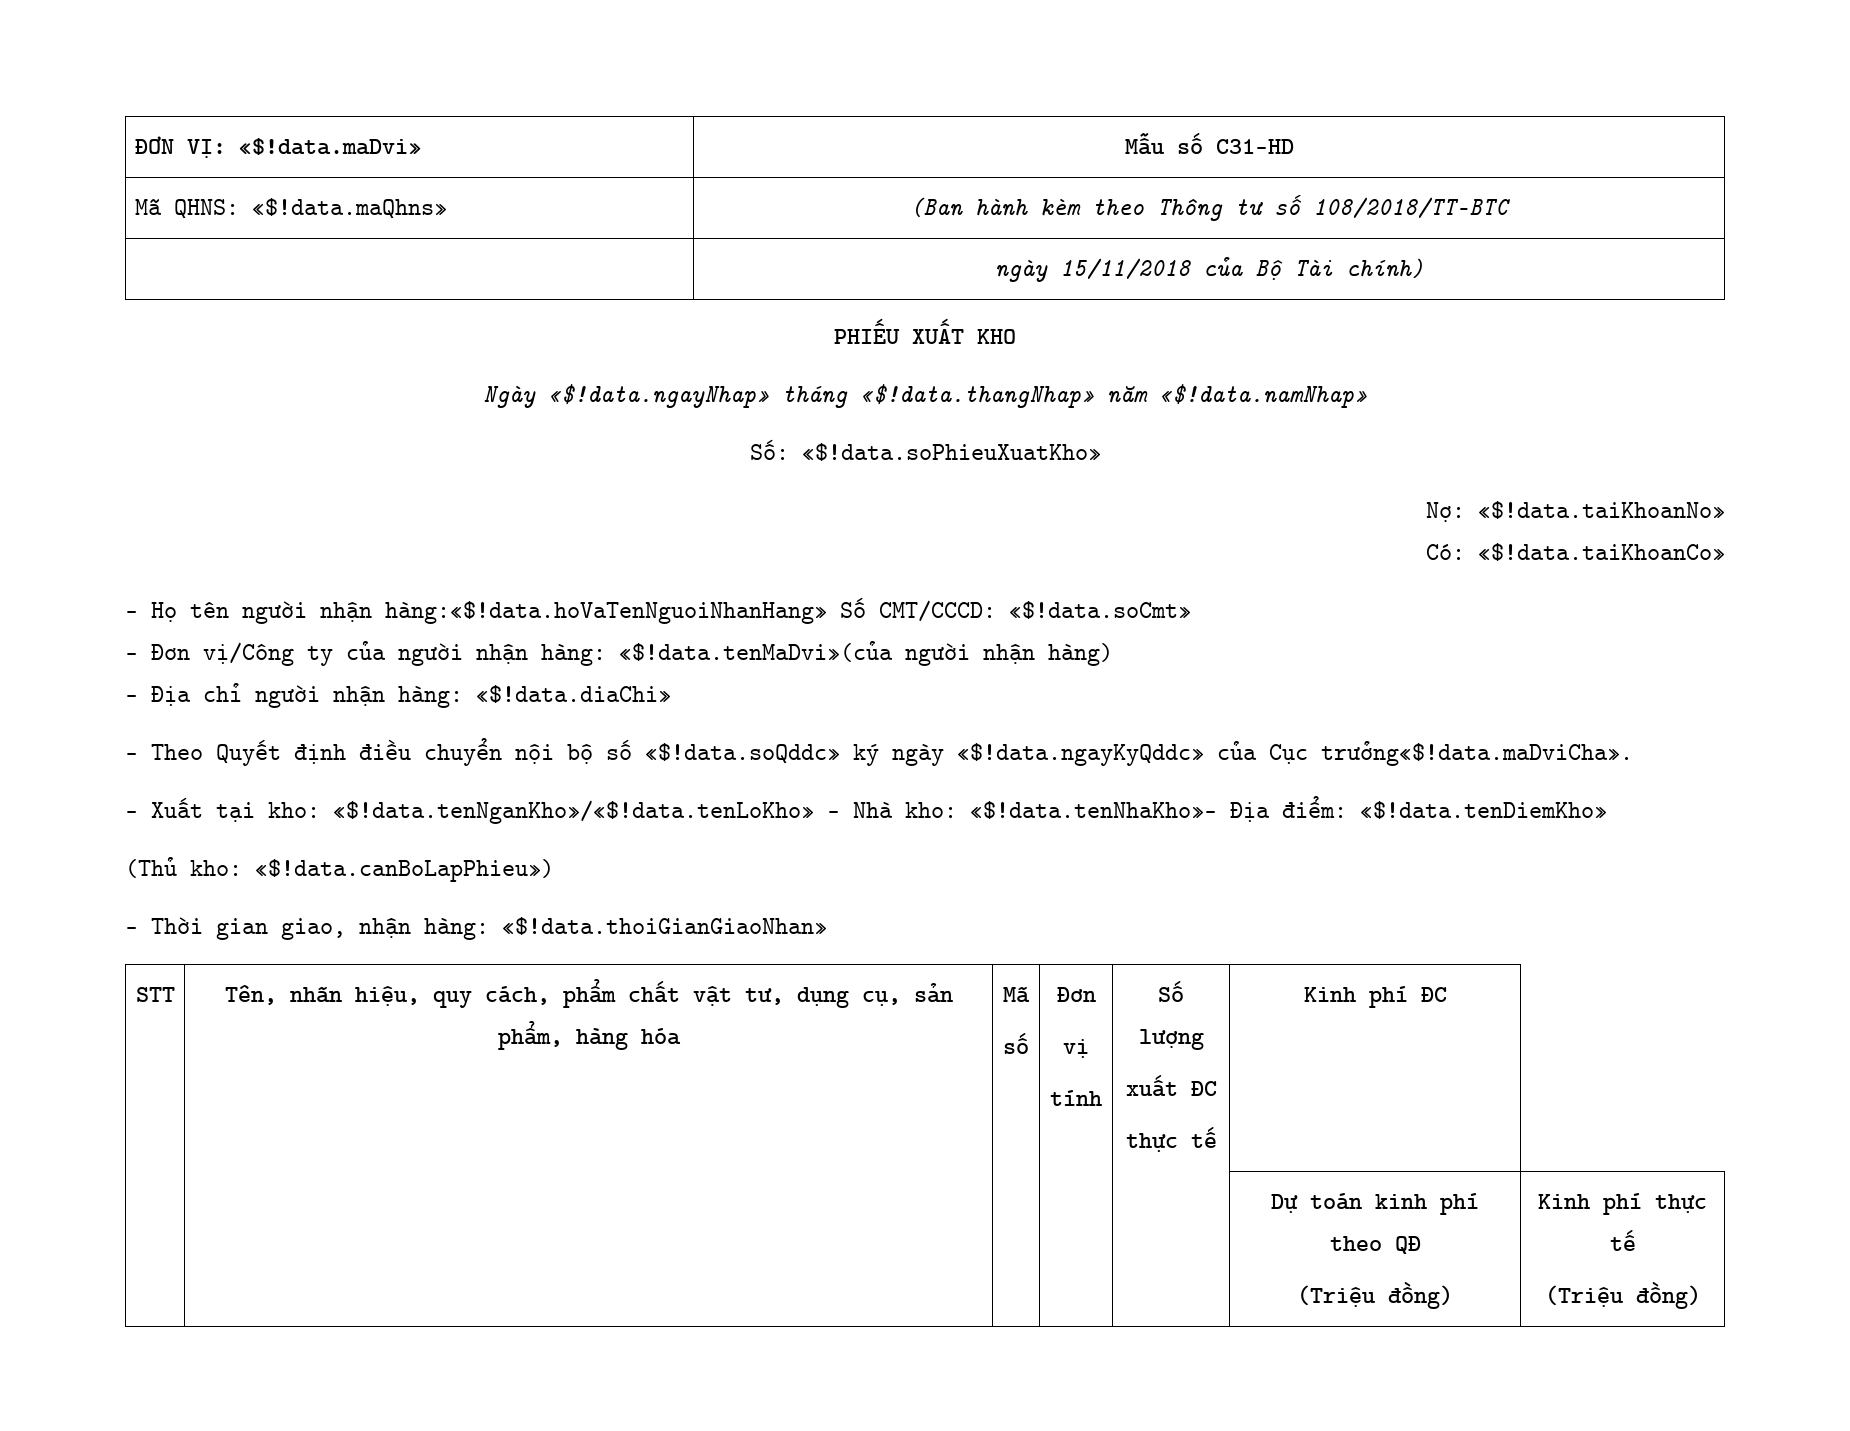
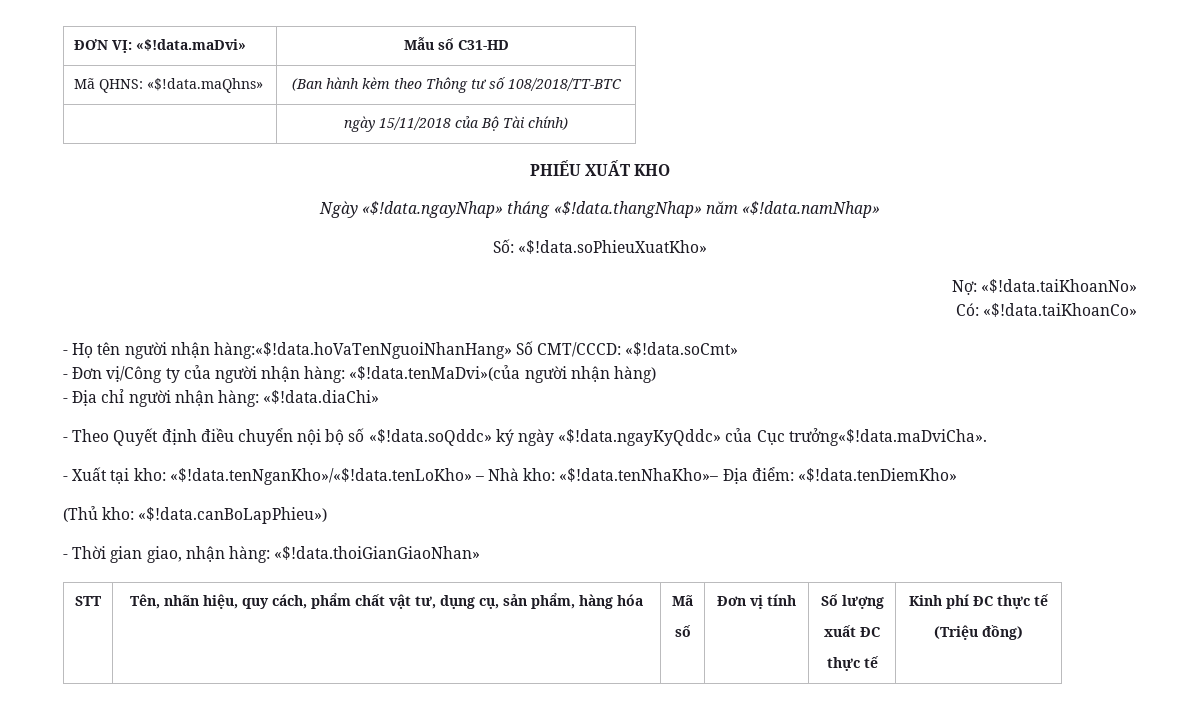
  STT | Tên, nhãn hiệu, quy cách, phẩm chất vật tư, dụng cụ, sản phẩm, hàng hóa | Mã
- số | Đơn
- vị
- tính | Số lượng
+ số | Đơn vị tính | Số lượng
  xuất ĐC
- thực tế | Kinh phí ĐC
- | | | | | Dự toán kinh phí theo QĐ
- (Triệu đồng) | Kinh phí thực tế
+ thực tế | Kinh phí ĐC thực tế

